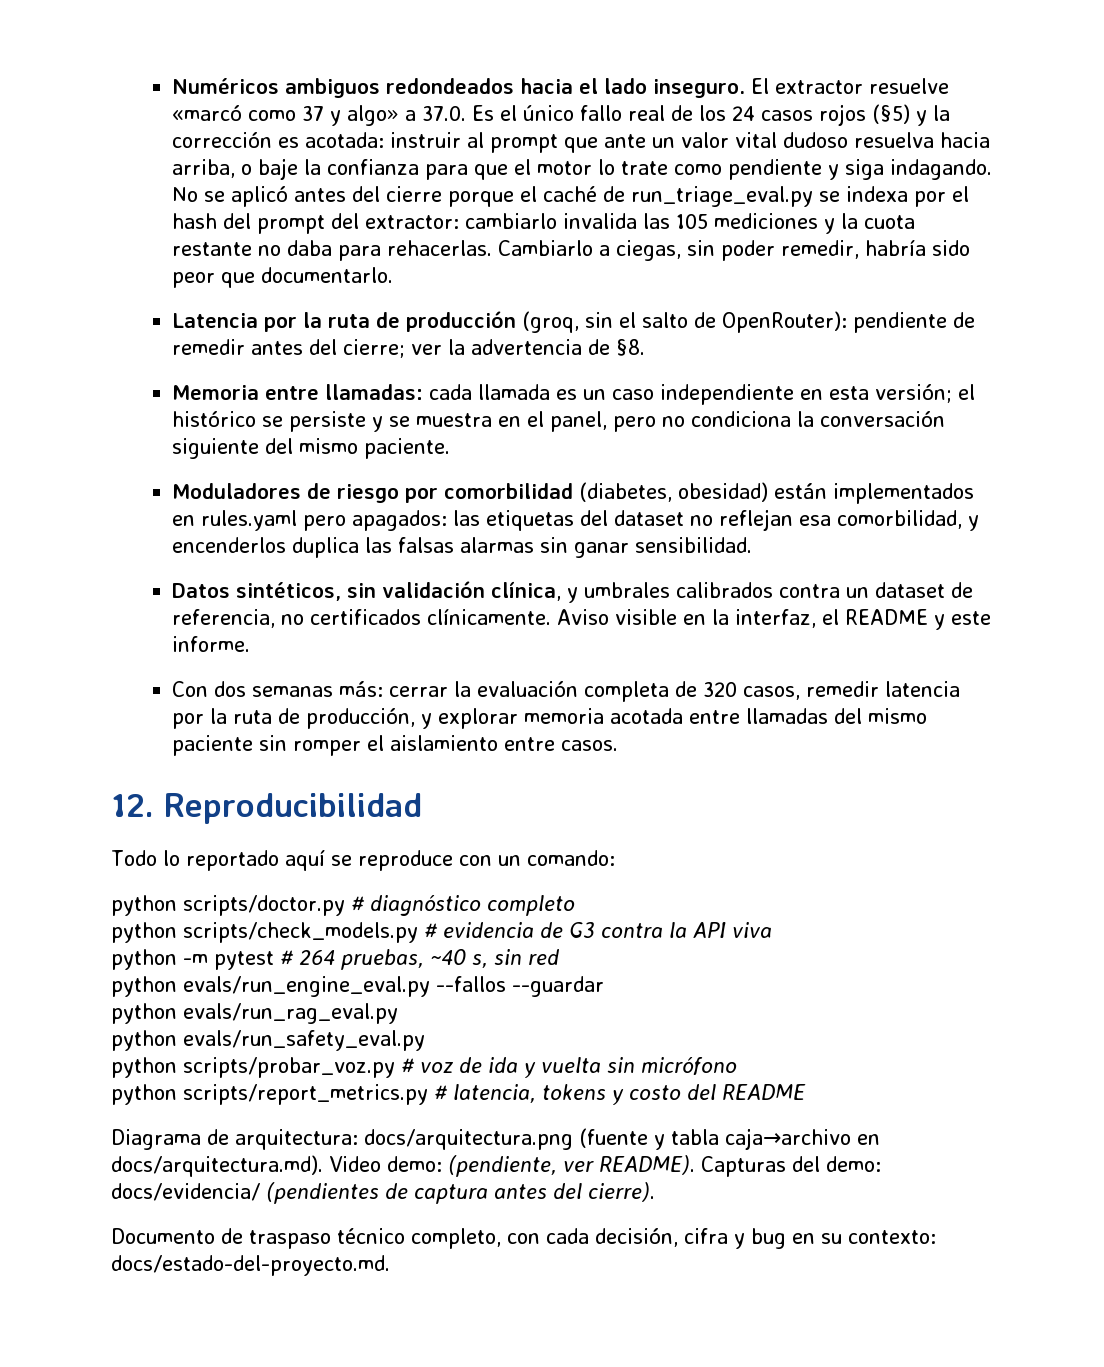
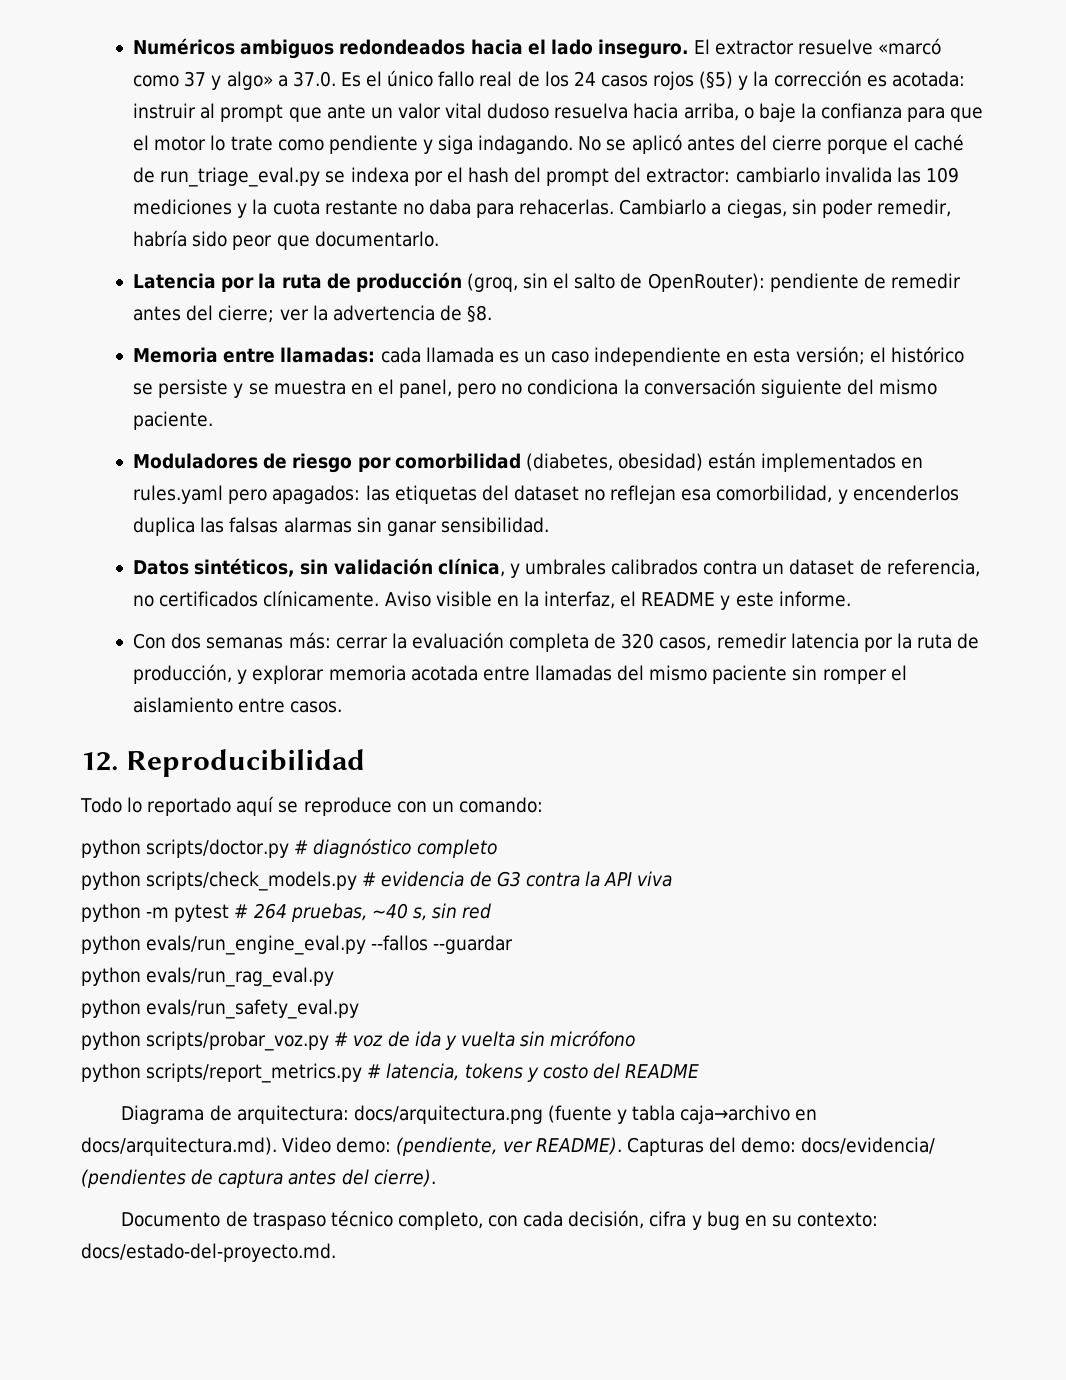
- No se aplicó antes del cierre porque el caché de run_triage_eval.py se indexa por el hash del prompt del extractor: cambiarlo invalida las 105 mediciones y la cuota restante no daba para rehacerlas.
+ No se aplicó antes del cierre porque el caché de run_triage_eval.py se indexa por el hash del prompt del extractor: cambiarlo invalida las 109 mediciones y la cuota restante no daba para rehacerlas.

